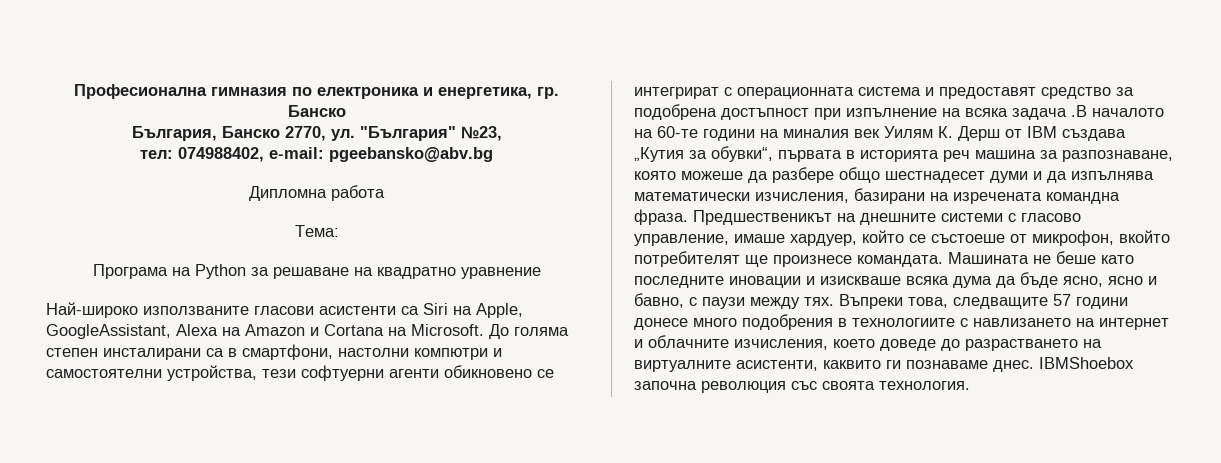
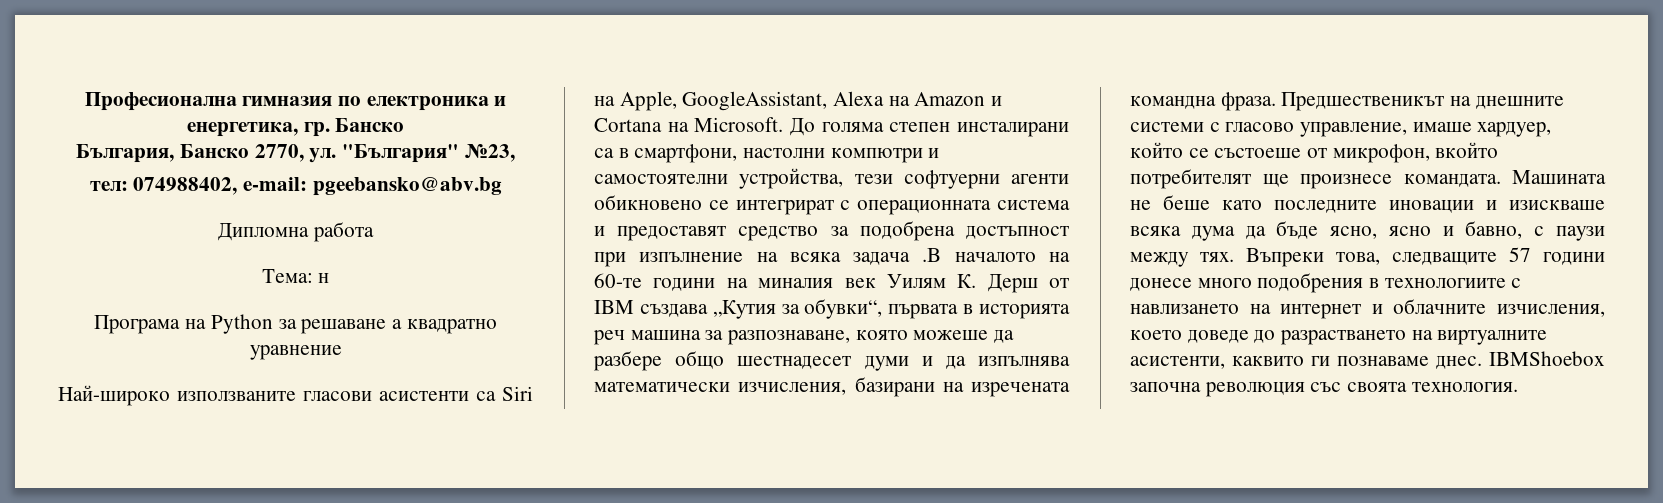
- Тема:
+ Тема: н
- Програма на Python за решаване на квадратно уравнение
+ Програма на Python за решаване а квадратно уравнение

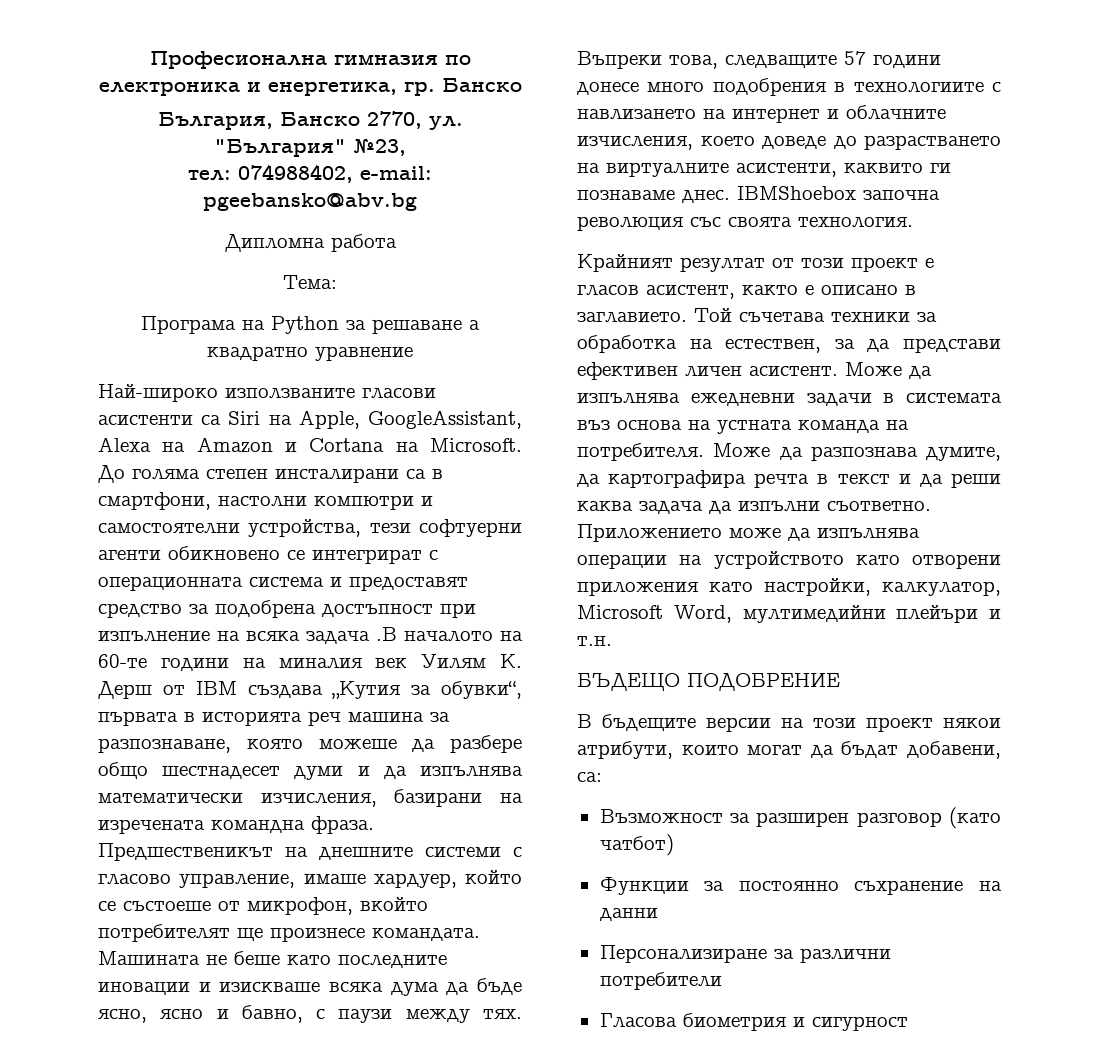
- Тема: н
+ Тема:
+ Крайният резултат от този проект е гласов асистент, както е описано в заглавието. Той съчетава техники за обработка на естествен, за да представи ефективен личен асистент. Може да изпълнява ежедневни задачи в системата въз основа на устната команда на потребителя. Може да разпознава думите, да картографира речта в текст и да реши каква задача да изпълни съответно. Приложението може да изпълнява операции на устройството като отворени приложения като настройки, калкулатор, Microsoft Word, мултимедийни плейъри и т.н.
+ БЪДЕЩО ПОДОБРЕНИЕ
+ В бъдещите версии на този проект някои атрибути, които могат да бъдат добавени, са:
+ Възможност за разширен разговор (като чатбот)
+ Функции за постоянно съхранение на данни
+ Персонализиране за различни потребители
+ Гласова биометрия и сигурност

